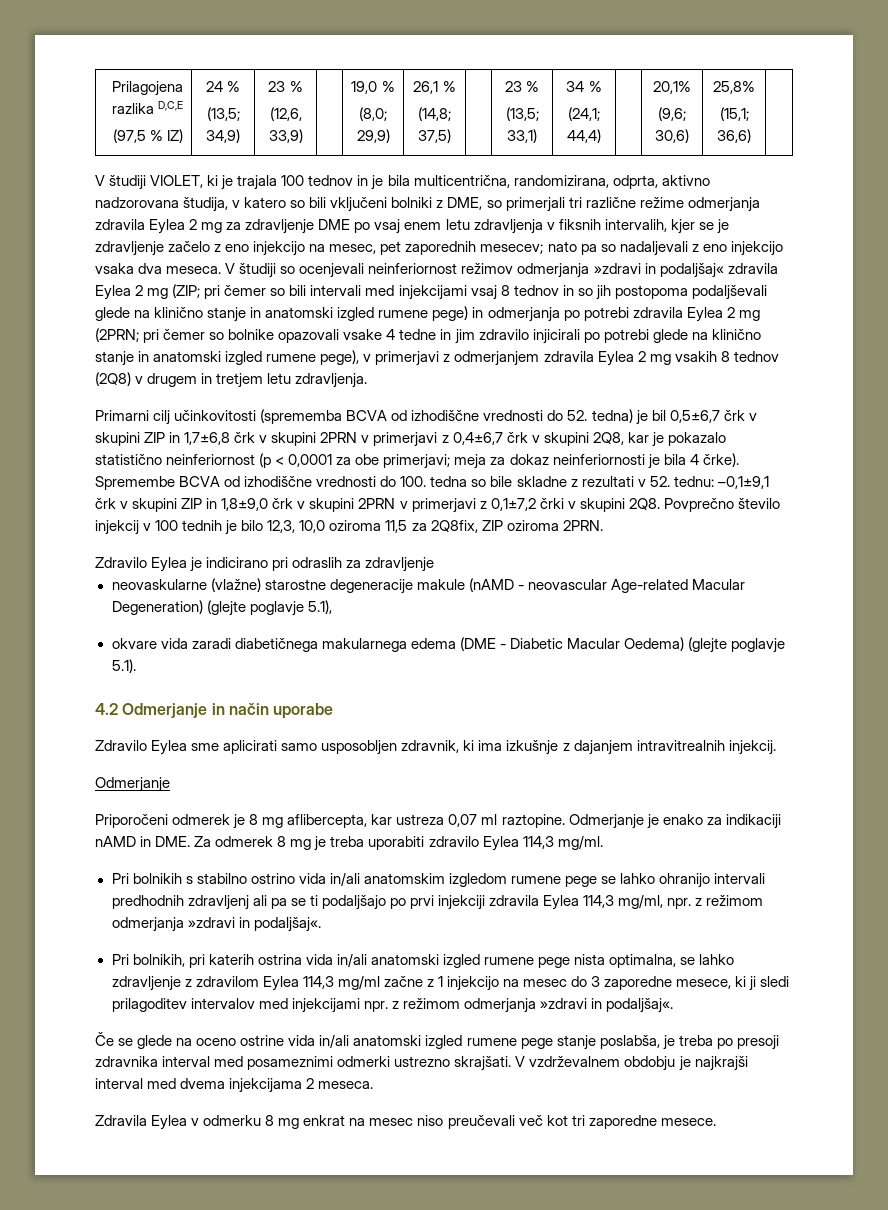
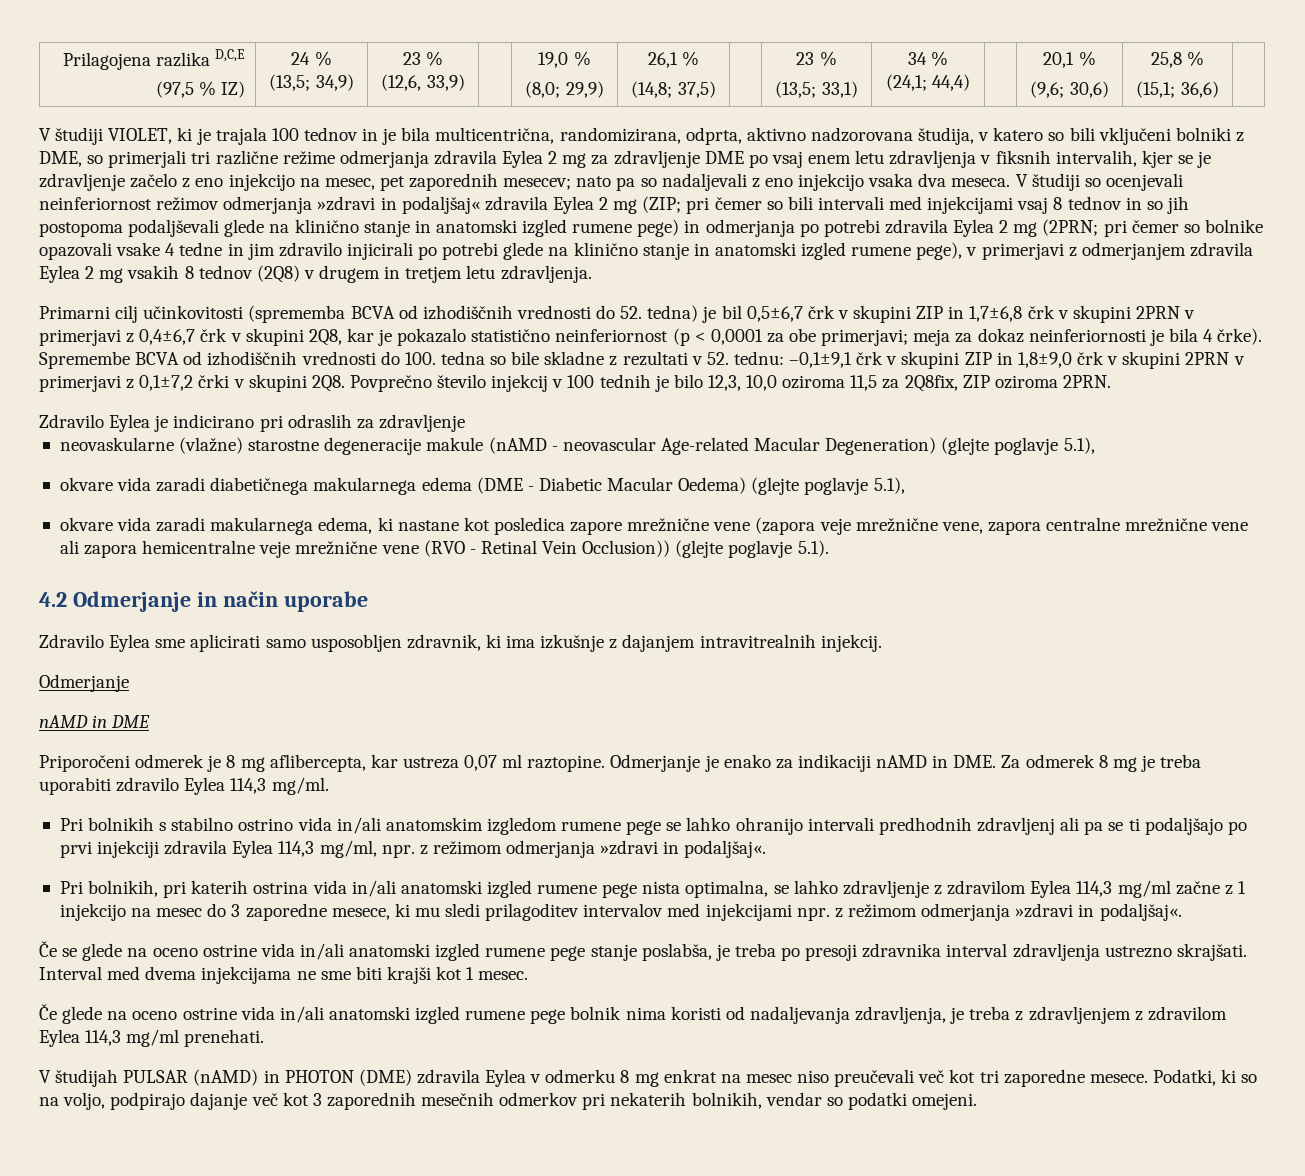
  Prilagojena razlika D,C,E
  (97,5 % IZ) | 24 %
  (13,5; 34,9) | 23 %
  (12,6, 33,9) | | 19,0 %
  (8,0; 29,9) | 26,1 %
  (14,8; 37,5) | | 23 %
  (13,5; 33,1) | 34 %
- (24,1; 44,4) | | 20,1%
- (9,6; 30,6) | 25,8%
+ (24,1; 44,4) | | 20,1 %
+ (9,6; 30,6) | 25,8 %
- Primarni cilj učinkovitosti (sprememba BCVA od izhodiščne vrednosti do 52. tedna) je bil 0,5±6,7 črk v skupini ZIP in 1,7±6,8 črk v skupini 2PRN v primerjavi z 0,4±6,7 črk v skupini 2Q8, kar je pokazalo statistično neinferiornost (p < 0,0001 za obe primerjavi; meja za dokaz neinferiornosti je bila 4 črke).
+ Primarni cilj učinkovitosti (sprememba BCVA od izhodiščnih vrednosti do 52. tedna) je bil 0,5±6,7 črk v skupini ZIP in 1,7±6,8 črk v skupini 2PRN v primerjavi z 0,4±6,7 črk v skupini 2Q8, kar je pokazalo statistično neinferiornost (p < 0,0001 za obe primerjavi; meja za dokaz neinferiornosti je bila 4 črke).
- Spremembe BCVA od izhodiščne vrednosti do 100. tedna so bile skladne z rezultati v 52. tednu: –0,1±9,1 črk v skupini ZIP in 1,8±9,0 črk v skupini 2PRN v primerjavi z 0,1±7,2 črki v skupini 2Q8.
+ Spremembe BCVA od izhodiščnih vrednosti do 100. tedna so bile skladne z rezultati v 52. tednu: –0,1±9,1 črk v skupini ZIP in 1,8±9,0 črk v skupini 2PRN v primerjavi z 0,1±7,2 črki v skupini 2Q8.
- okvare vida zaradi diabetičnega makularnega edema (DME - Diabetic Macular Oedema) (glejte poglavje 5.1).
+ okvare vida zaradi diabetičnega makularnega edema (DME - Diabetic Macular Oedema) (glejte poglavje 5.1),
+ okvare vida zaradi makularnega edema, ki nastane kot posledica zapore mrežnične vene (zapora veje mrežnične vene, zapora centralne mrežnične vene ali zapora hemicentralne veje mrežnične vene (RVO - Retinal Vein Occlusion)) (glejte poglavje 5.1).
+ nAMD in DME
- Pri bolnikih, pri katerih ostrina vida in/ali anatomski izgled rumene pege nista optimalna, se lahko zdravljenje z zdravilom Eylea 114,3 mg/ml začne z 1 injekcijo na mesec do 3 zaporedne mesece, ki ji sledi prilagoditev intervalov med injekcijami npr. z režimom odmerjanja »zdravi in podaljšaj«.
+ Pri bolnikih, pri katerih ostrina vida in/ali anatomski izgled rumene pege nista optimalna, se lahko zdravljenje z zdravilom Eylea 114,3 mg/ml začne z 1 injekcijo na mesec do 3 zaporedne mesece, ki mu sledi prilagoditev intervalov med injekcijami npr. z režimom odmerjanja »zdravi in podaljšaj«.
- Če se glede na oceno ostrine vida in/ali anatomski izgled rumene pege stanje poslabša, je treba po presoji zdravnika interval med posameznimi odmerki ustrezno skrajšati. V vzdrževalnem obdobju je najkrajši interval med dvema injekcijama 2 meseca.
- Zdravila Eylea v odmerku 8 mg enkrat na mesec niso preučevali več kot tri zaporedne mesece.
+ Če se glede na oceno ostrine vida in/ali anatomski izgled rumene pege stanje poslabša, je treba po presoji zdravnika interval zdravljenja ustrezno skrajšati. Interval med dvema injekcijama ne sme biti krajši kot 1 mesec.
+ Če glede na oceno ostrine vida in/ali anatomski izgled rumene pege bolnik nima koristi od nadaljevanja zdravljenja, je treba z zdravljenjem z zdravilom Eylea 114,3 mg/ml prenehati.
+ V študijah PULSAR (nAMD) in PHOTON (DME) zdravila Eylea v odmerku 8 mg enkrat na mesec niso preučevali več kot tri zaporedne mesece.
+ Podatki, ki so na voljo, podpirajo dajanje več kot 3 zaporednih mesečnih odmerkov pri nekaterih bolnikih, vendar so podatki omejeni.

